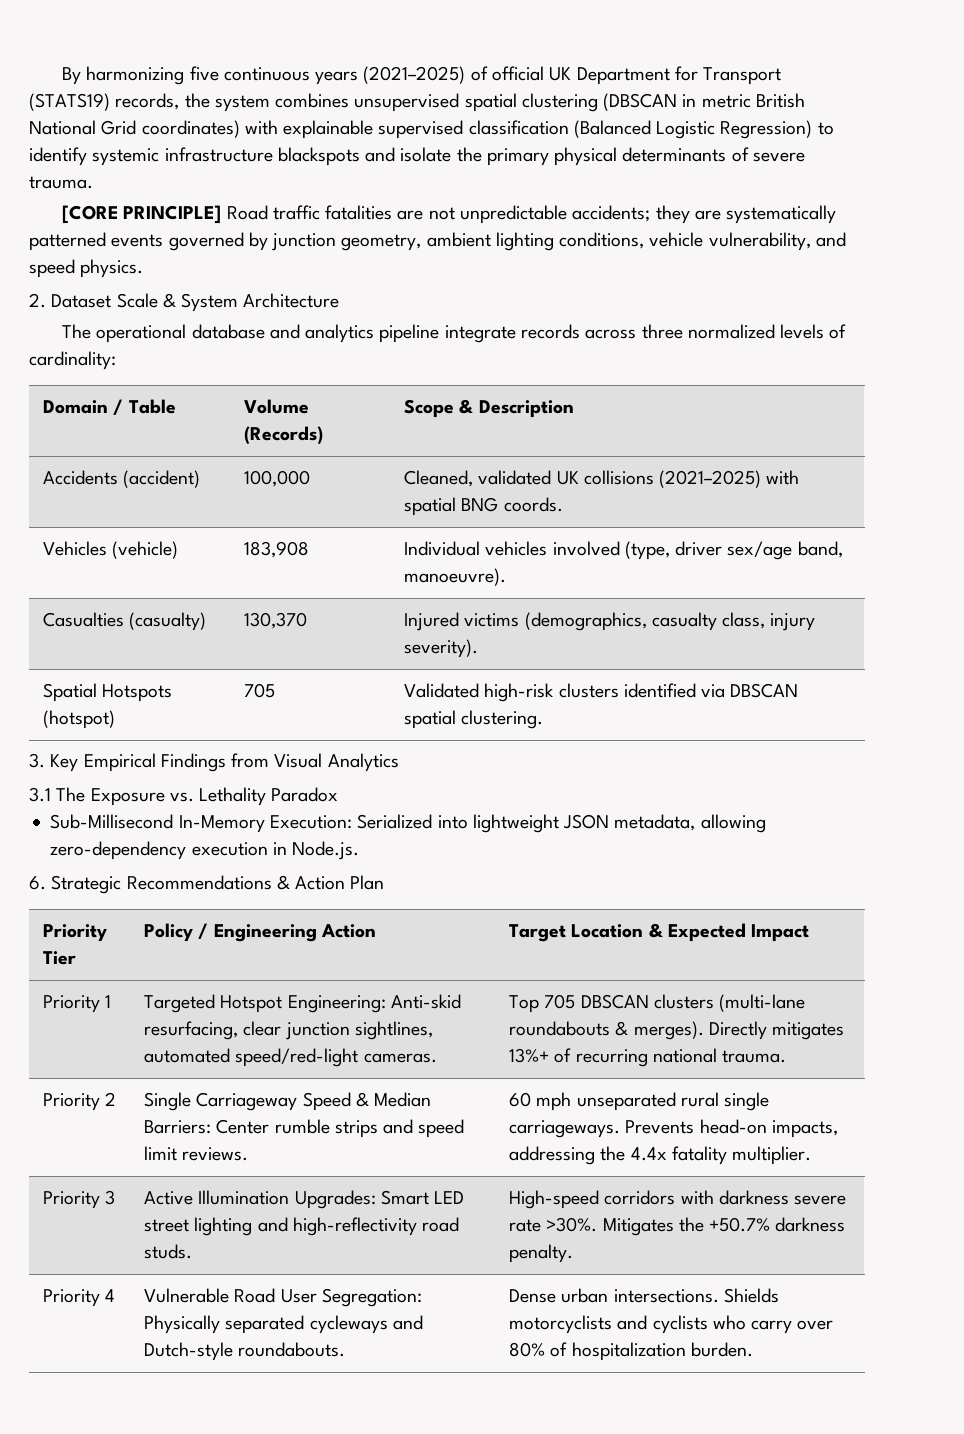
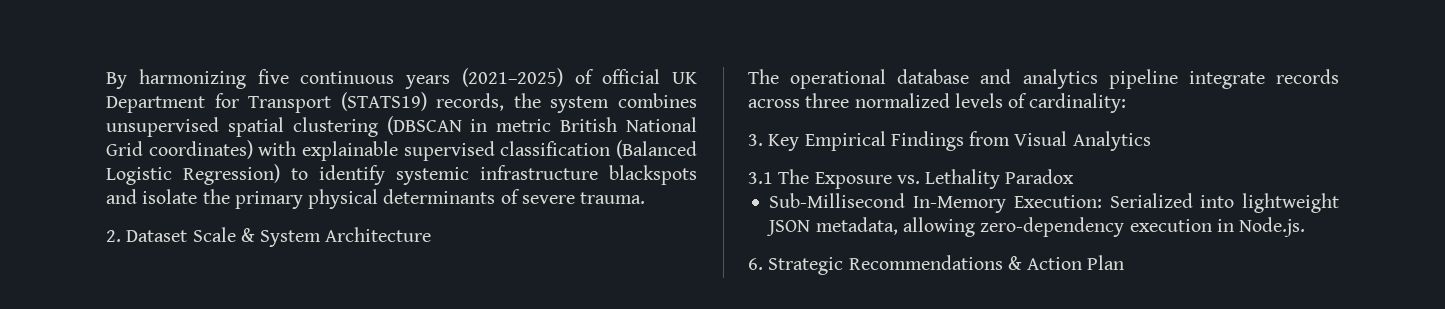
- [CORE PRINCIPLE] Road traffic fatalities are not unpredictable accidents; they are systematically patterned events governed by junction geometry, ambient lighting conditions, vehicle vulnerability, and speed physics.
- Domain / Table | Volume (Records) | Scope & Description
- Accidents (accident) | 100,000 | Cleaned, validated UK collisions (2021–2025) with spatial BNG coords.
- Vehicles (vehicle) | 183,908 | Individual vehicles involved (type, driver sex/age band, manoeuvre).
- Casualties (casualty) | 130,370 | Injured victims (demographics, casualty class, injury severity).
- Spatial Hotspots (hotspot) | 705 | Validated high-risk clusters identified via DBSCAN spatial clustering.
- Priority Tier | Policy / Engineering Action | Target Location & Expected Impact
- Priority 1 | Targeted Hotspot Engineering: Anti-skid resurfacing, clear junction sightlines, automated speed/red-light cameras. | Top 705 DBSCAN clusters (multi-lane roundabouts & merges). Directly mitigates 13%+ of recurring national trauma.
- Priority 2 | Single Carriageway Speed & Median Barriers: Center rumble strips and speed limit reviews. | 60 mph unseparated rural single carriageways. Prevents head-on impacts, addressing the 4.4x fatality multiplier.
- Priority 3 | Active Illumination Upgrades: Smart LED street lighting and high-reflectivity road studs. | High-speed corridors with darkness severe rate >30%. Mitigates the +50.7% darkness penalty.
- Priority 4 | Vulnerable Road User Segregation: Physically separated cycleways and Dutch-style roundabouts. | Dense urban intersections. Shields motorcyclists and cyclists who carry over 80% of hospitalization burden.

